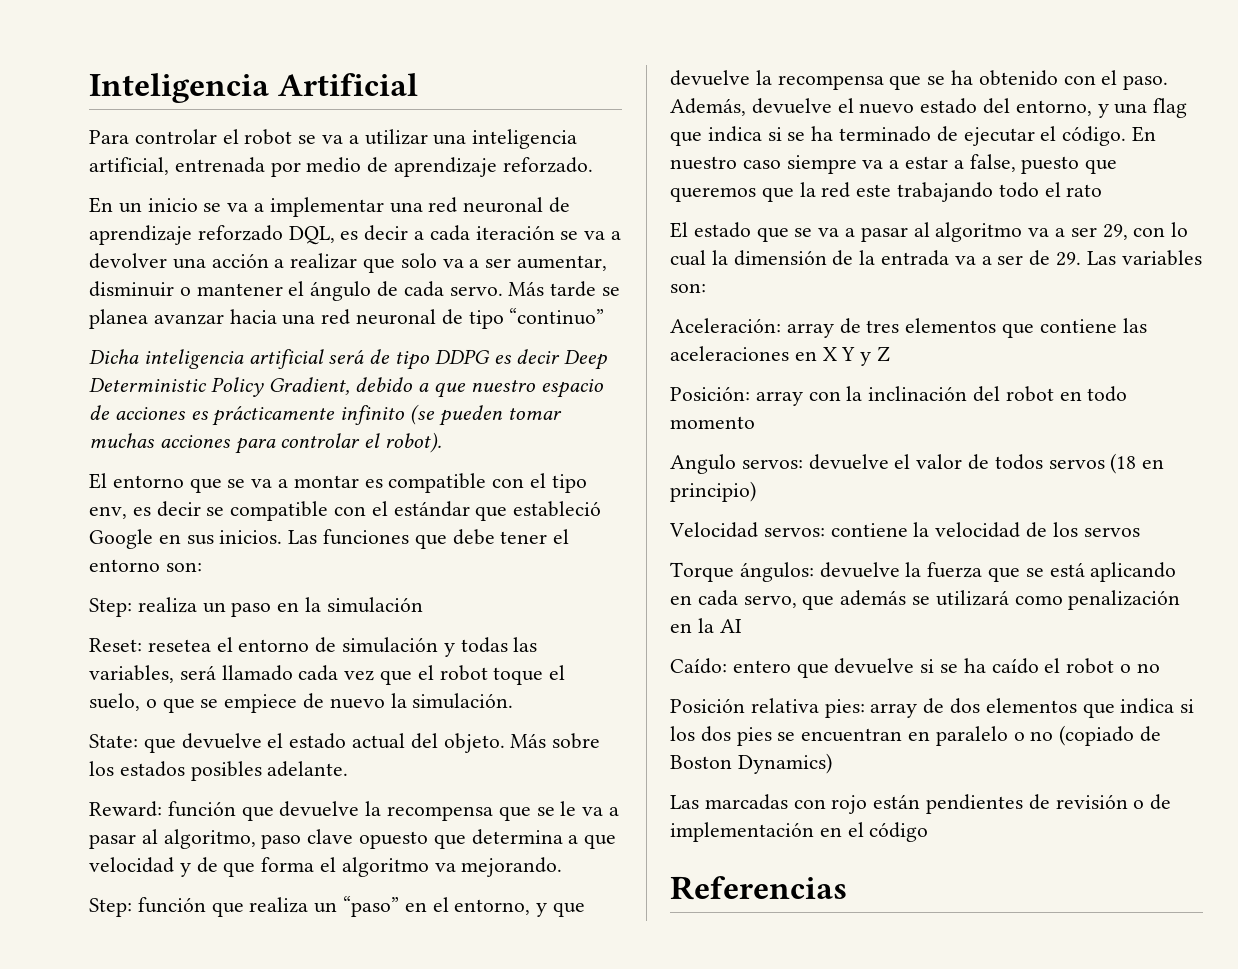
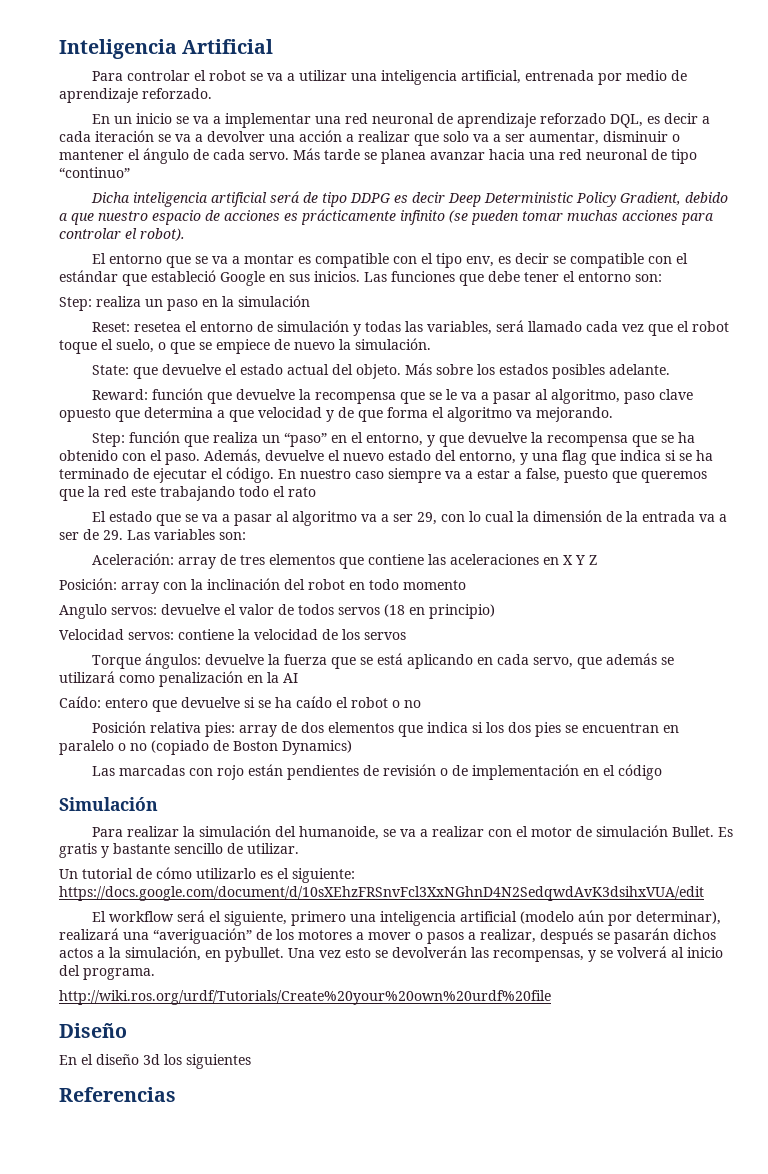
- Aceleración: array de tres elementos que contiene las aceleraciones en X Y y Z
+ Aceleración: array de tres elementos que contiene las aceleraciones en X Y Z
+ Simulación
+ Para realizar la simulación del humanoide, se va a realizar con el motor de simulación Bullet. Es gratis y bastante sencillo de utilizar.
+ Un tutorial de cómo utilizarlo es el siguiente: https://docs.google.com/document/d/10sXEhzFRSnvFcl3XxNGhnD4N2SedqwdAvK3dsihxVUA/edit
+ El workflow será el siguiente, primero una inteligencia artificial (modelo aún por determinar), realizará una “averiguación” de los motores a mover o pasos a realizar, después se pasarán dichos actos a la simulación, en pybullet. Una vez esto se devolverán las recompensas, y se volverá al inicio del programa.
+ http://wiki.ros.org/urdf/Tutorials/Create%20your%20own%20urdf%20file
+ Diseño
+ En el diseño 3d los siguientes

